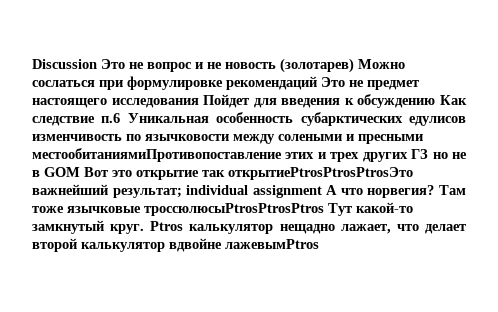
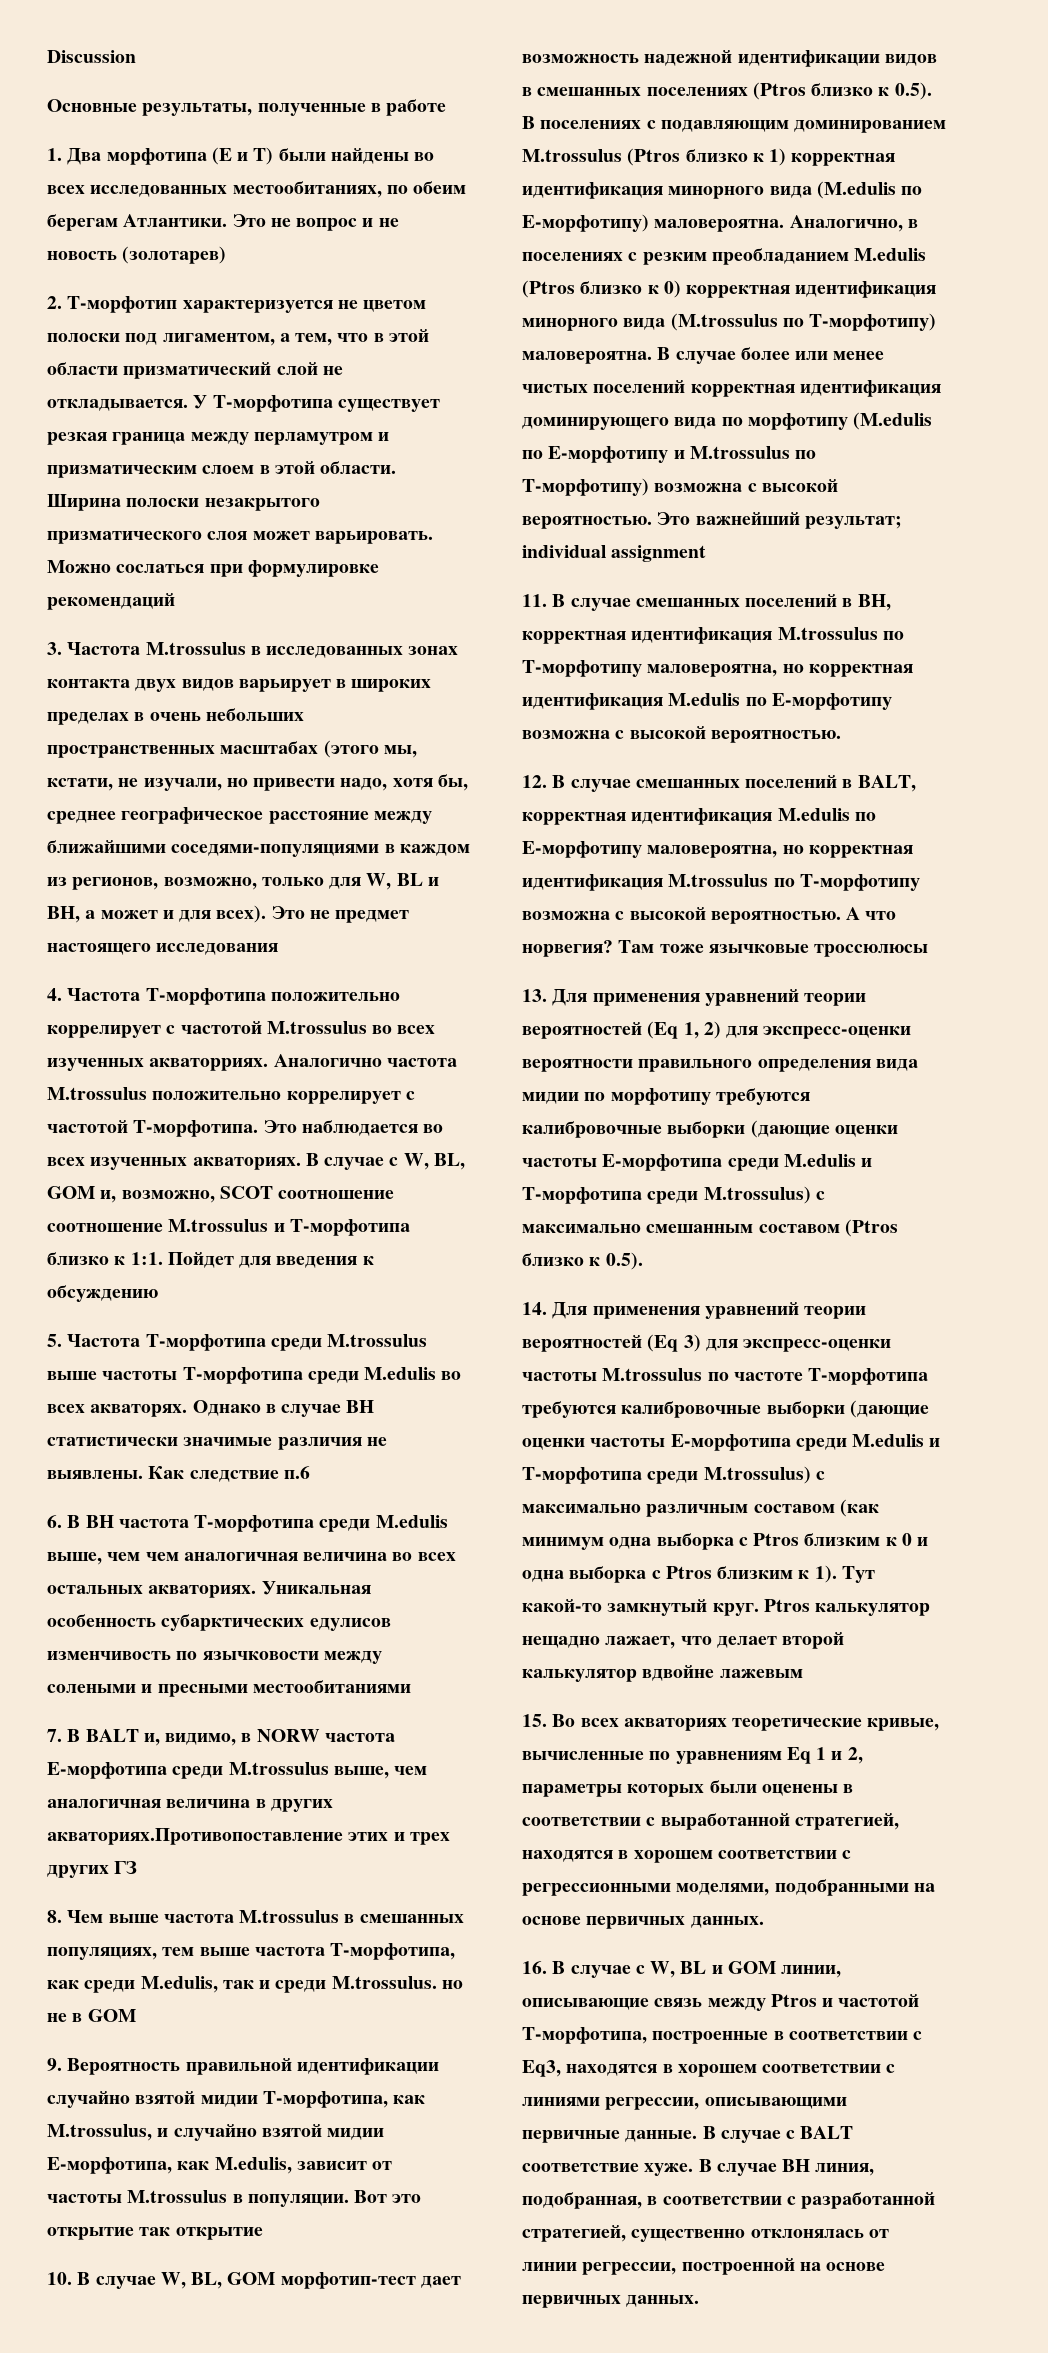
- Discussion Это не вопрос и не новость (золотарев) Можно сослаться при формулировке рекомендаций Это не предмет настоящего исследования Пойдет для введения к обсуждению Как следствие п.6 Уникальная особенность субарктических едулисов изменчивость по язычковости между солеными и пресными местообитаниямиПротивопоставление этих и трех других ГЗ но не в GOM Вот это открытие так открытиеPtrosPtrosPtrosЭто важнейший результат; individual assignment А что норвегия?
+ Discussion
+ Основные результаты, полученные в работе
+ 1. Два морфотипа (Е и Т) были найдены во всех исследованных местообитаниях, по обеим берегам Атлантики. Это не вопрос и не новость (золотарев)
+ 2. Т-морфотип характеризуется не цветом полоски под лигаментом, а тем, что в этой области призматический слой не откладывается. У Т-морфотипа существует резкая граница между перламутром и призматическим слоем в этой области. Ширина полоски незакрытого призматического слоя может варьировать. Можно сослаться при формулировке рекомендаций
+ 3. Частота M.trossulus в исследованных зонах контакта двух видов варьирует в широких пределах в очень небольших пространственных масштабах (этого мы, кстати, не изучали, но привести надо, хотя бы, среднее географическое расстояние между ближайшими соседями-популяциями в каждом из регионов, возможно, только для W, BL и BH, а может и для всех). Это не предмет настоящего исследования
+ 4. Частота Т-морфотипа положительно коррелирует с частотой M.trossulus во всех изученных акваторриях. Аналогично частота M.trossulus положительно коррелирует с частотой Т-морфотипа. Это наблюдается во всех изученных акваториях. В случае с W, BL, GOM и, возможно, SCOT соотношение соотношение M.trossulus и T-морфотипа близко к 1:1. Пойдет для введения к обсуждению
+ 5. Частота Т-морфотипа среди M.trossulus выше частоты Т-морфотипа среди M.edulis во всех акваторях. Однако в случае BH статистически значимые различия не выявлены. Как следствие п.6
+ 6. В BH частота Т-морфотипа среди M.edulis выше, чем чем аналогичная величина во всех остальных акваториях. Уникальная особенность субарктических едулисов изменчивость по язычковости между солеными и пресными местообитаниями
+ 7. В BALT и, видимо, в NORW частота Е-морфотипа среди M.trossulus выше, чем аналогичная величина в других акваториях.Противопоставление этих и трех других ГЗ
+ 8. Чем выше частота M.trossulus в смешанных популяциях, тем выше частота Т-морфотипа, как среди M.edulis, так и среди M.trossulus. но не в GOM
+ 9. Вероятность правильной идентификации случайно взятой мидии Т-морфотипа, как M.trossulus, и случайно взятой мидии E-морфотипа, как M.edulis, зависит от частоты M.trossulus в популяции. Вот это открытие так открытие
+ 10. В случае W, BL, GOM морфотип-тест дает возможность надежной идентификации видов в смешанных поселениях (Ptros близко к 0.5). В поселениях с подавляющим доминированием M.trossulus (Ptros близко к 1) корректная идентификация минорного вида (M.edulis по Е-морфотипу) маловероятна. Аналогично, в поселениях с резким преобладанием M.edulis (Ptros близко к 0) корректная идентификация минорного вида (M.trossulus по T-морфотипу) маловероятна. В случае более или менее чистых поселений корректная идентификация доминирующего вида по морфотипу (M.edulis по Е-морфотипу и M.trossulus по T-морфотипу) возможна с высокой вероятностью. Это важнейший результат; individual assignment
+ 11. В случае смешанных поселений в BH, корректная идентификация M.trossulus по Т-морфотипу маловероятна, но корректная идентификация M.edulis по Е-морфотипу возможна с высокой вероятностью.
+ 12. В случае смешанных поселений в BALT, корректная идентификация M.edulis по E-морфотипу маловероятна, но корректная идентификация M.trossulus по T-морфотипу возможна с высокой вероятностью. А что норвегия?
- Там тоже язычковые троссюлюсыPtrosPtrosPtros Тут какой-то замкнутый круг.
+ Там тоже язычковые троссюлюсы
+ 13. Для применения уравнений теории вероятностей (Eq 1, 2) для экспресс-оценки вероятности правильного определения вида мидии по морфотипу требуются калибровочные выборки (дающие оценки частоты Е-морфотипа среди M.edulis и Т-морфотипа среди M.trossulus) с максимально смешанным составом (Ptros близко к 0.5).
+ 14. Для применения уравнений теории вероятностей (Eq 3) для экспресс-оценки частоты M.trossulus по частоте Т-морфотипа требуются калибровочные выборки (дающие оценки частоты Е-морфотипа среди M.edulis и Т-морфотипа среди M.trossulus) с максимально различным составом (как минимум одна выборка с Ptros близким к 0 и одна выборка с Ptros близким к 1). Тут какой-то замкнутый круг.
- Ptros калькулятор нещадно лажает, что делает второй калькулятор вдвойне лажевымPtros
+ Ptros калькулятор нещадно лажает, что делает второй калькулятор вдвойне лажевым
+ 15. Во всех акваториях теоретические кривые, вычисленные по уравнениям Eq 1 и 2, параметры которых были оценены в соответствии с выработанной стратегией, находятся в хорошем соответствии с регрессионными моделями, подобранными на основе первичных данных.
+ 16. В случае с W, BL и GOM линии, описывающие связь между Ptros и частотой Т-морфотипа, построенные в соответствии с Eq3, находятся в хорошем соответствии с линиями регрессии, описывающими первичные данные. В случае с BALT соответствие хуже. В случае BH линия, подобранная, в соответствии с разработанной стратегией, существенно отклонялась от линии регрессии, построенной на основе первичных данных.

